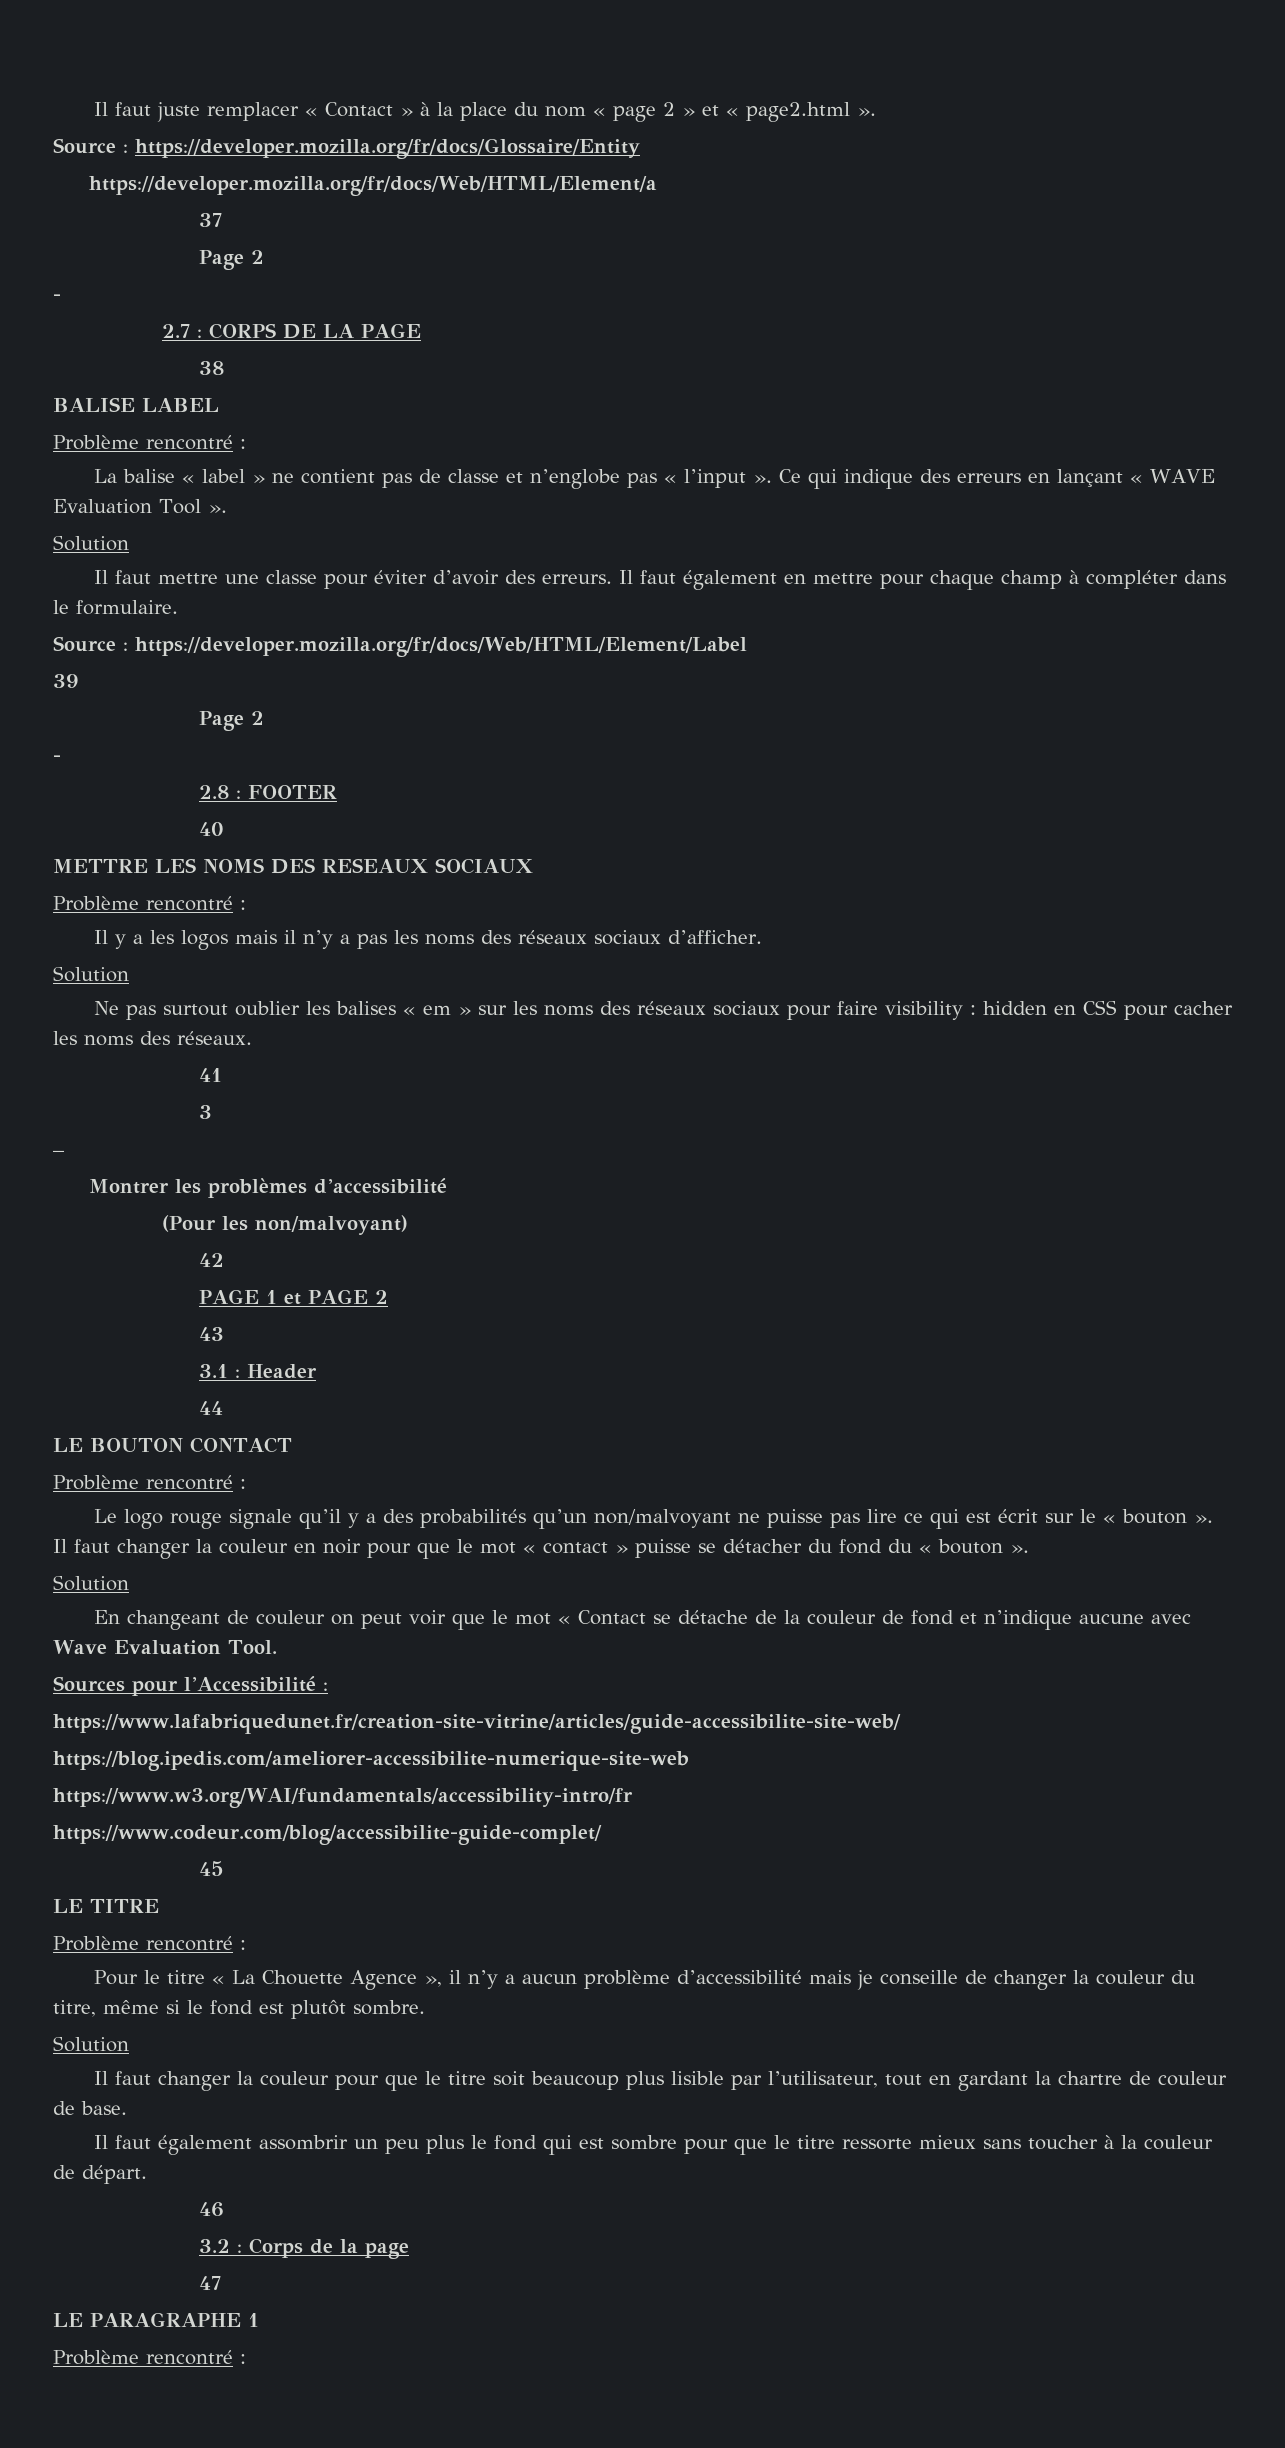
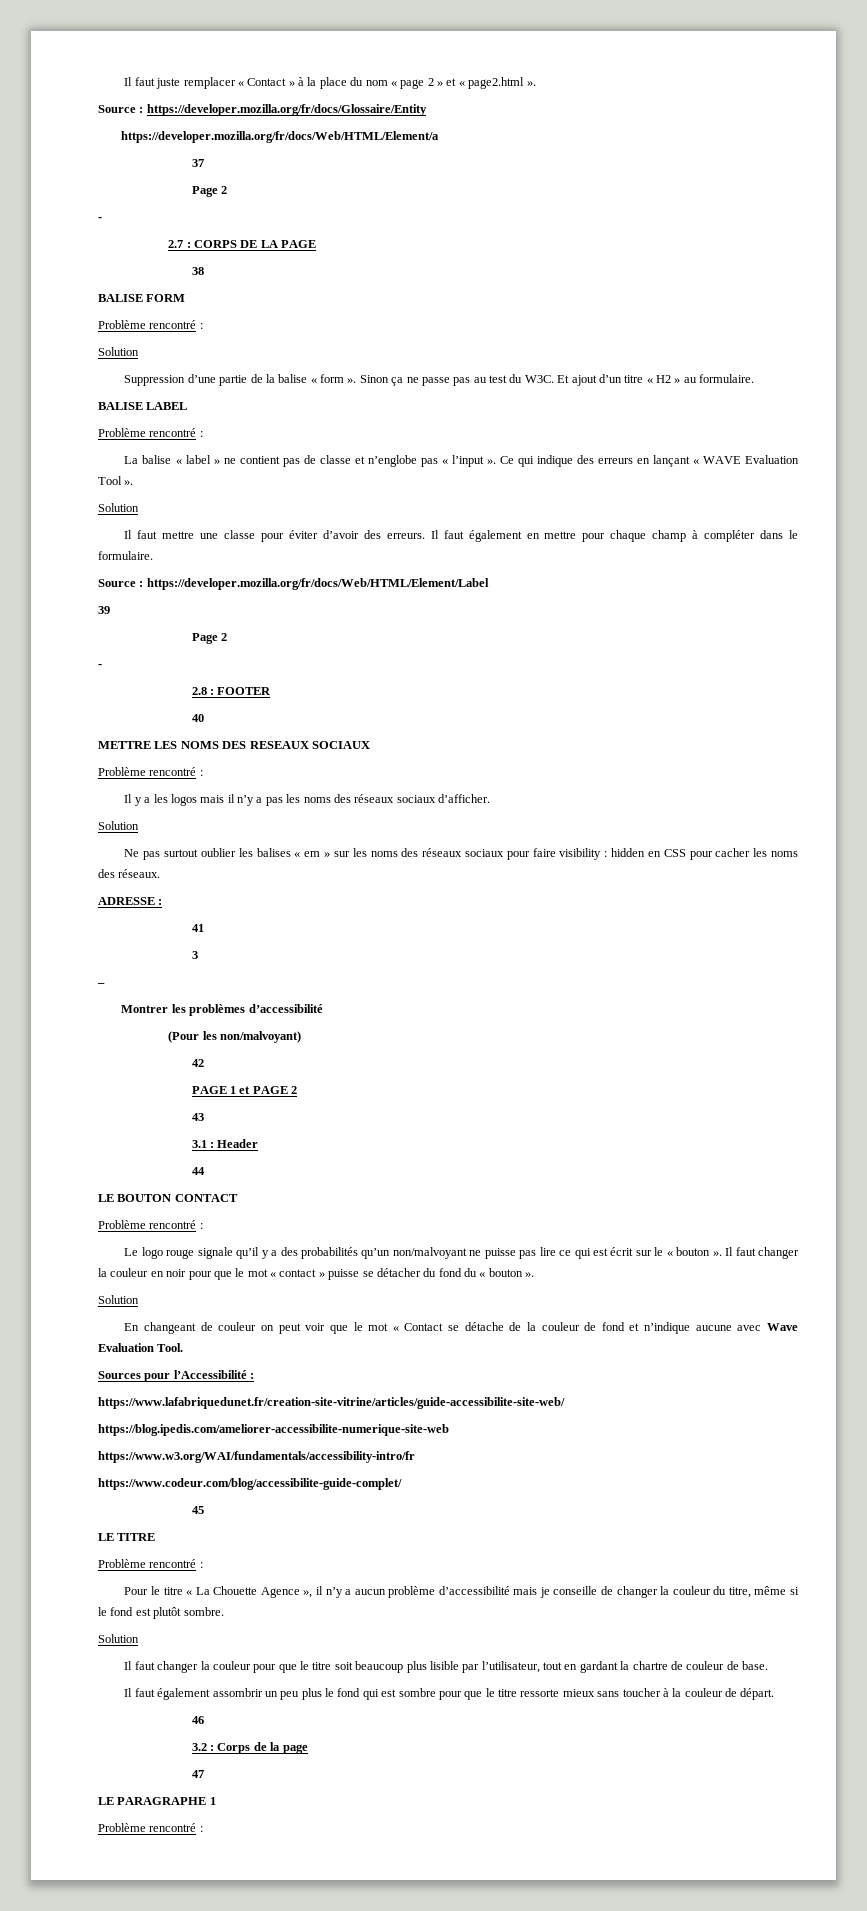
+ BALISE FORM
+ Problème rencontré :
+ Solution
+ Suppression d’une partie de la balise « form ». Sinon ça ne passe pas au test du W3C. Et ajout d’un titre « H2 » au formulaire.
+ ADRESSE :

